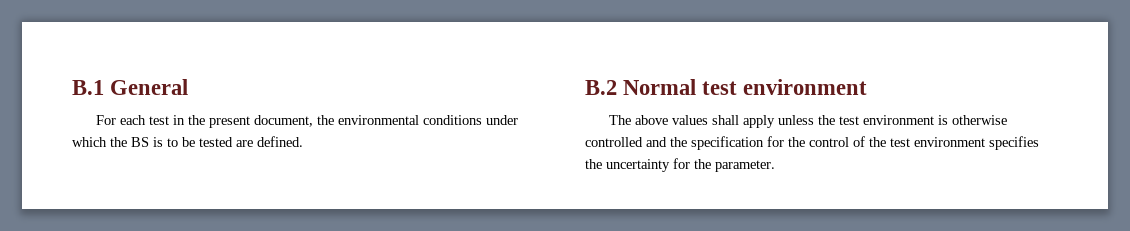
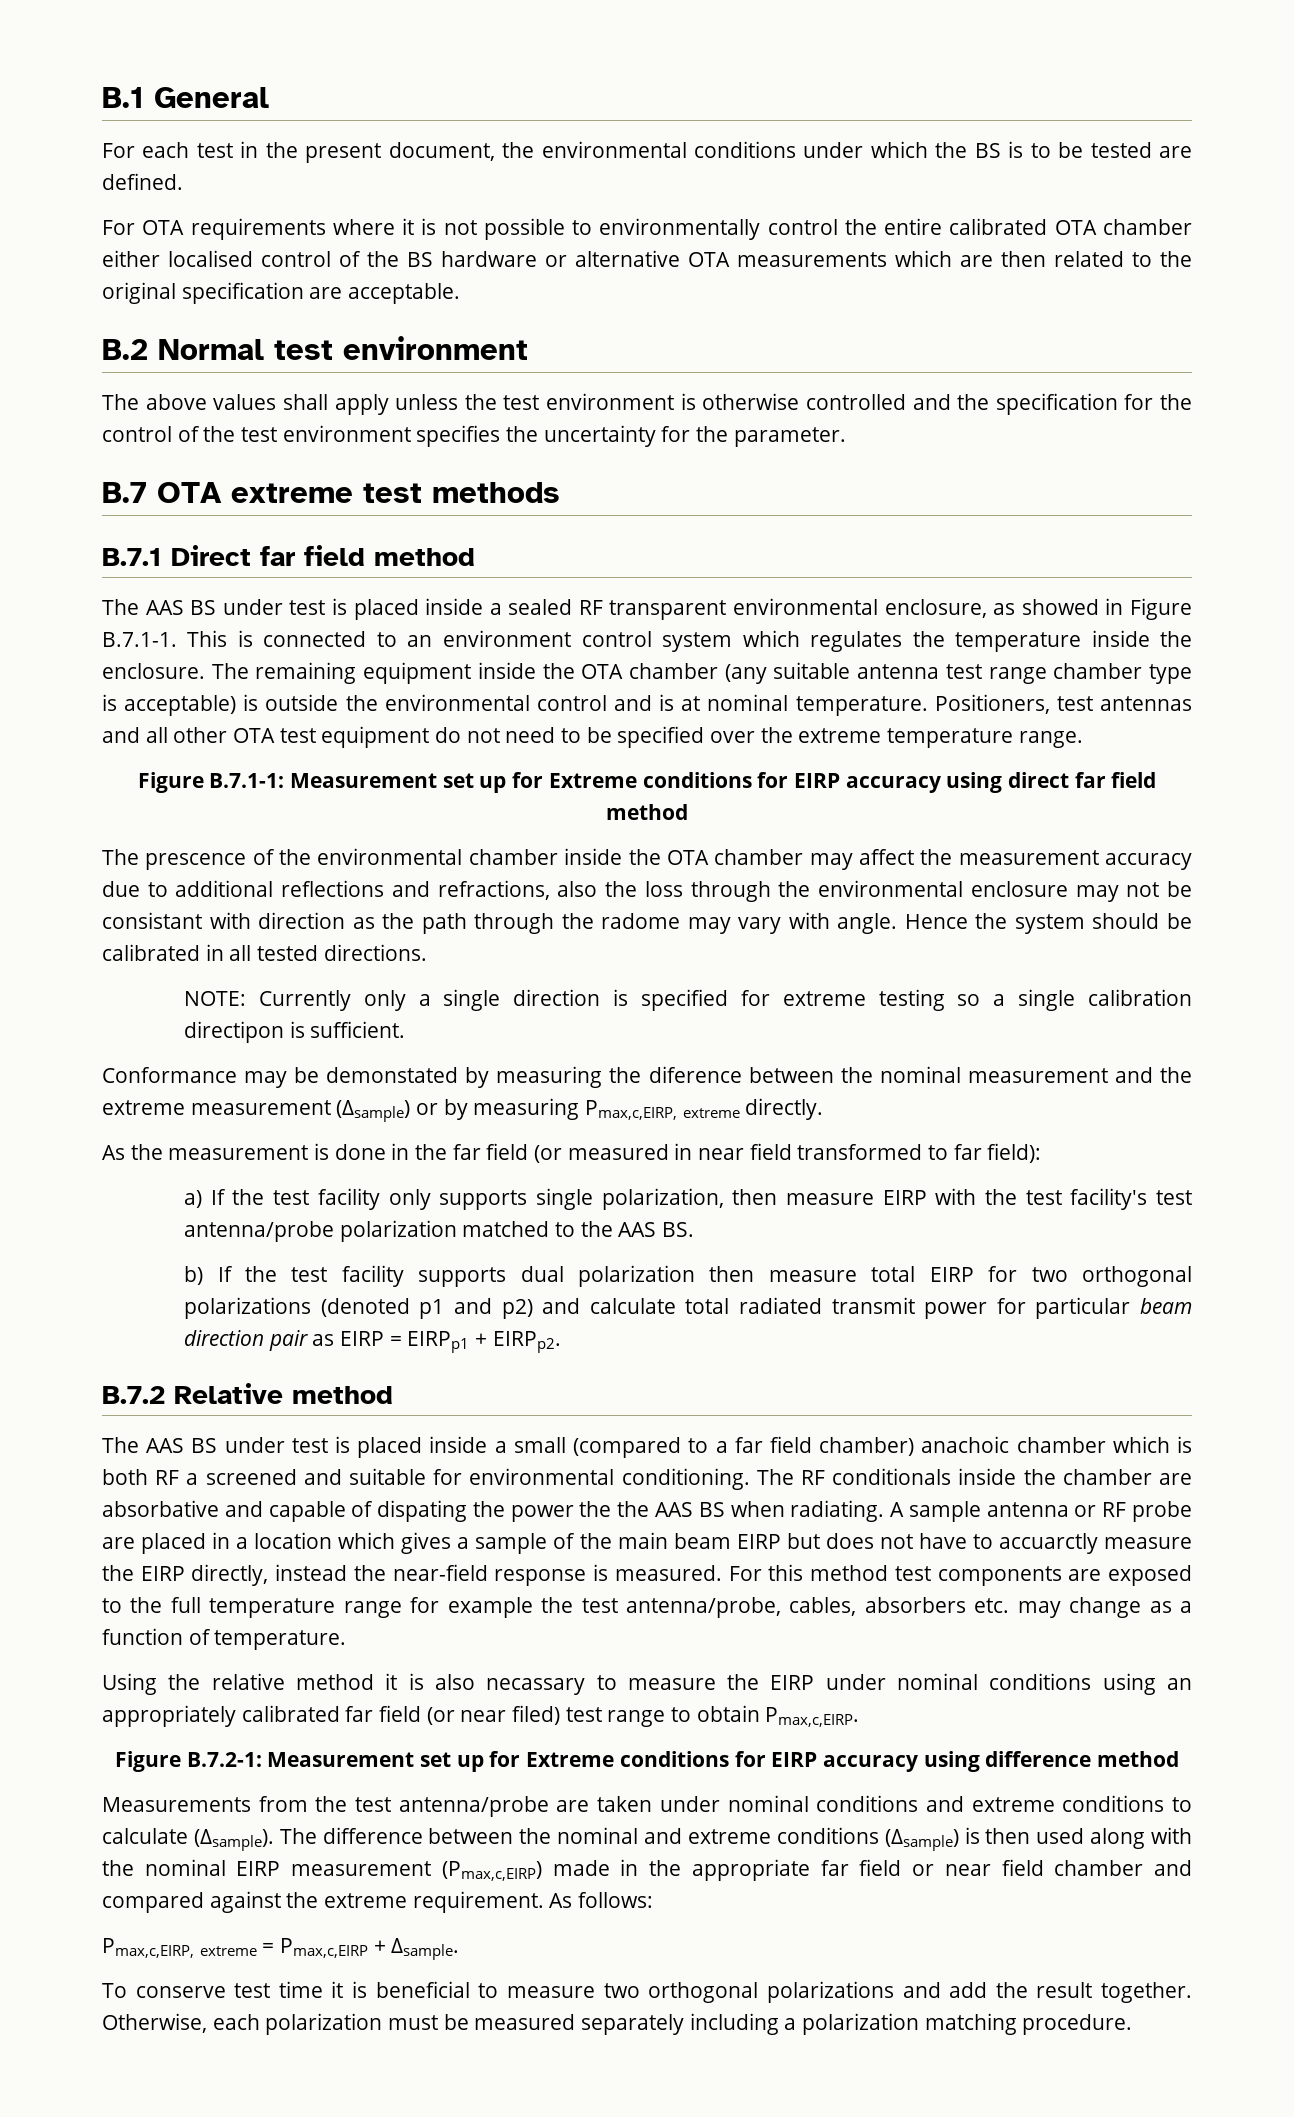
+ For OTA requirements where it is not possible to environmentally control the entire calibrated OTA chamber either localised control of the BS hardware or alternative OTA measurements which are then related to the original specification are acceptable.
+ B.7 OTA extreme test methods
+ B.7.1 Direct far field method
+ The AAS BS under test is placed inside a sealed RF transparent environmental enclosure, as showed in Figure B.7.1-1. This is connected to an environment control system which regulates the temperature inside the enclosure. The remaining equipment inside the OTA chamber (any suitable antenna test range chamber type is acceptable) is outside the environmental control and is at nominal temperature. Positioners, test antennas and all other OTA test equipment do not need to be specified over the extreme temperature range.
+ Figure B.7.1-1: Measurement set up for Extreme conditions for EIRP accuracy using direct far field method
+ The prescence of the environmental chamber inside the OTA chamber may affect the measurement accuracy due to additional reflections and refractions, also the loss through the environmental enclosure may not be consistant with direction as the path through the radome may vary with angle. Hence the system should be calibrated in all tested directions.
+ NOTE: Currently only a single direction is specified for extreme testing so a single calibration directipon is sufficient.
+ Conformance may be demonstated by measuring the diference between the nominal measurement and the extreme measurement (Δsample) or by measuring Pmax,c,EIRP, extreme directly.
+ As the measurement is done in the far field (or measured in near field transformed to far field):
+ a) If the test facility only supports single polarization, then measure EIRP with the test facility's test antenna/probe polarization matched to the AAS BS.
+ b) If the test facility supports dual polarization then measure total EIRP for two orthogonal polarizations (denoted p1 and p2) and calculate total radiated transmit power for particular beam direction pair as EIRP = EIRPp1 + EIRPp2.
+ B.7.2 Relative method
+ The AAS BS under test is placed inside a small (compared to a far field chamber) anachoic chamber which is both RF a screened and suitable for environmental conditioning. The RF conditionals inside the chamber are absorbative and capable of dispating the power the the AAS BS when radiating. A sample antenna or RF probe are placed in a location which gives a sample of the main beam EIRP but does not have to accuarctly measure the EIRP directly, instead the near-field response is measured. For this method test components are exposed to the full temperature range for example the test antenna/probe, cables, absorbers etc. may change as a function of temperature.
+ Using the relative method it is also necassary to measure the EIRP under nominal conditions using an appropriately calibrated far field (or near filed) test range to obtain Pmax,c,EIRP.
+ Figure B.7.2-1: Measurement set up for Extreme conditions for EIRP accuracy using difference method
+ Measurements from the test antenna/probe are taken under nominal conditions and extreme conditions to calculate (Δsample). The difference between the nominal and extreme conditions (Δsample) is then used along with the nominal EIRP measurement (Pmax,c,EIRP) made in the appropriate far field or near field chamber and compared against the extreme requirement. As follows:
+ Pmax,c,EIRP, extreme = Pmax,c,EIRP + Δsample.
+ To conserve test time it is beneficial to measure two orthogonal polarizations and add the result together. Otherwise, each polarization must be measured separately including a polarization matching procedure.

